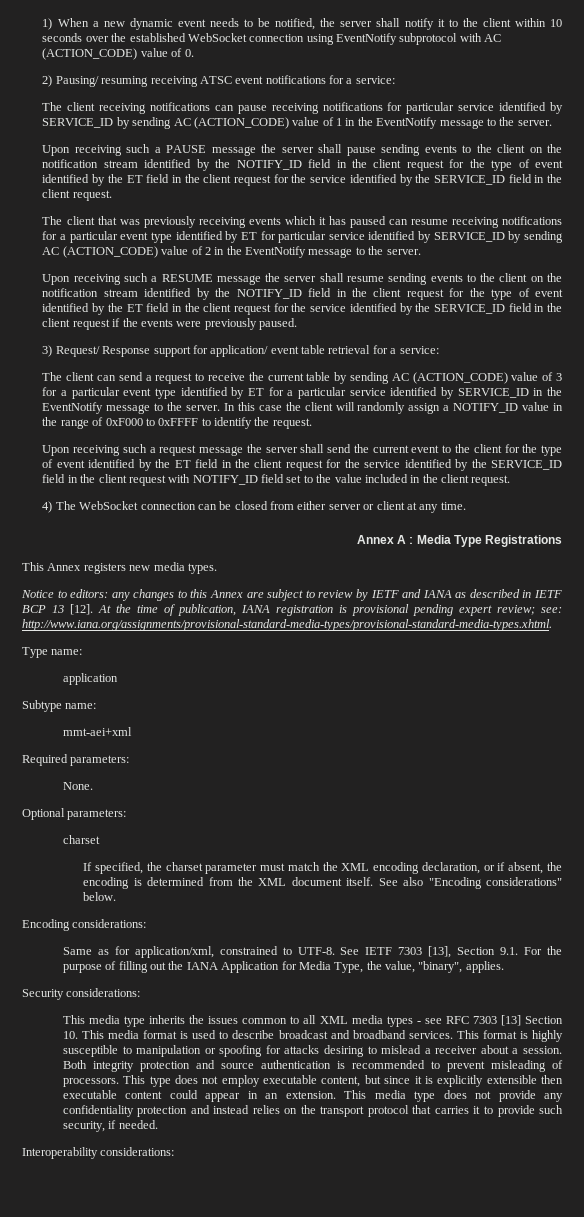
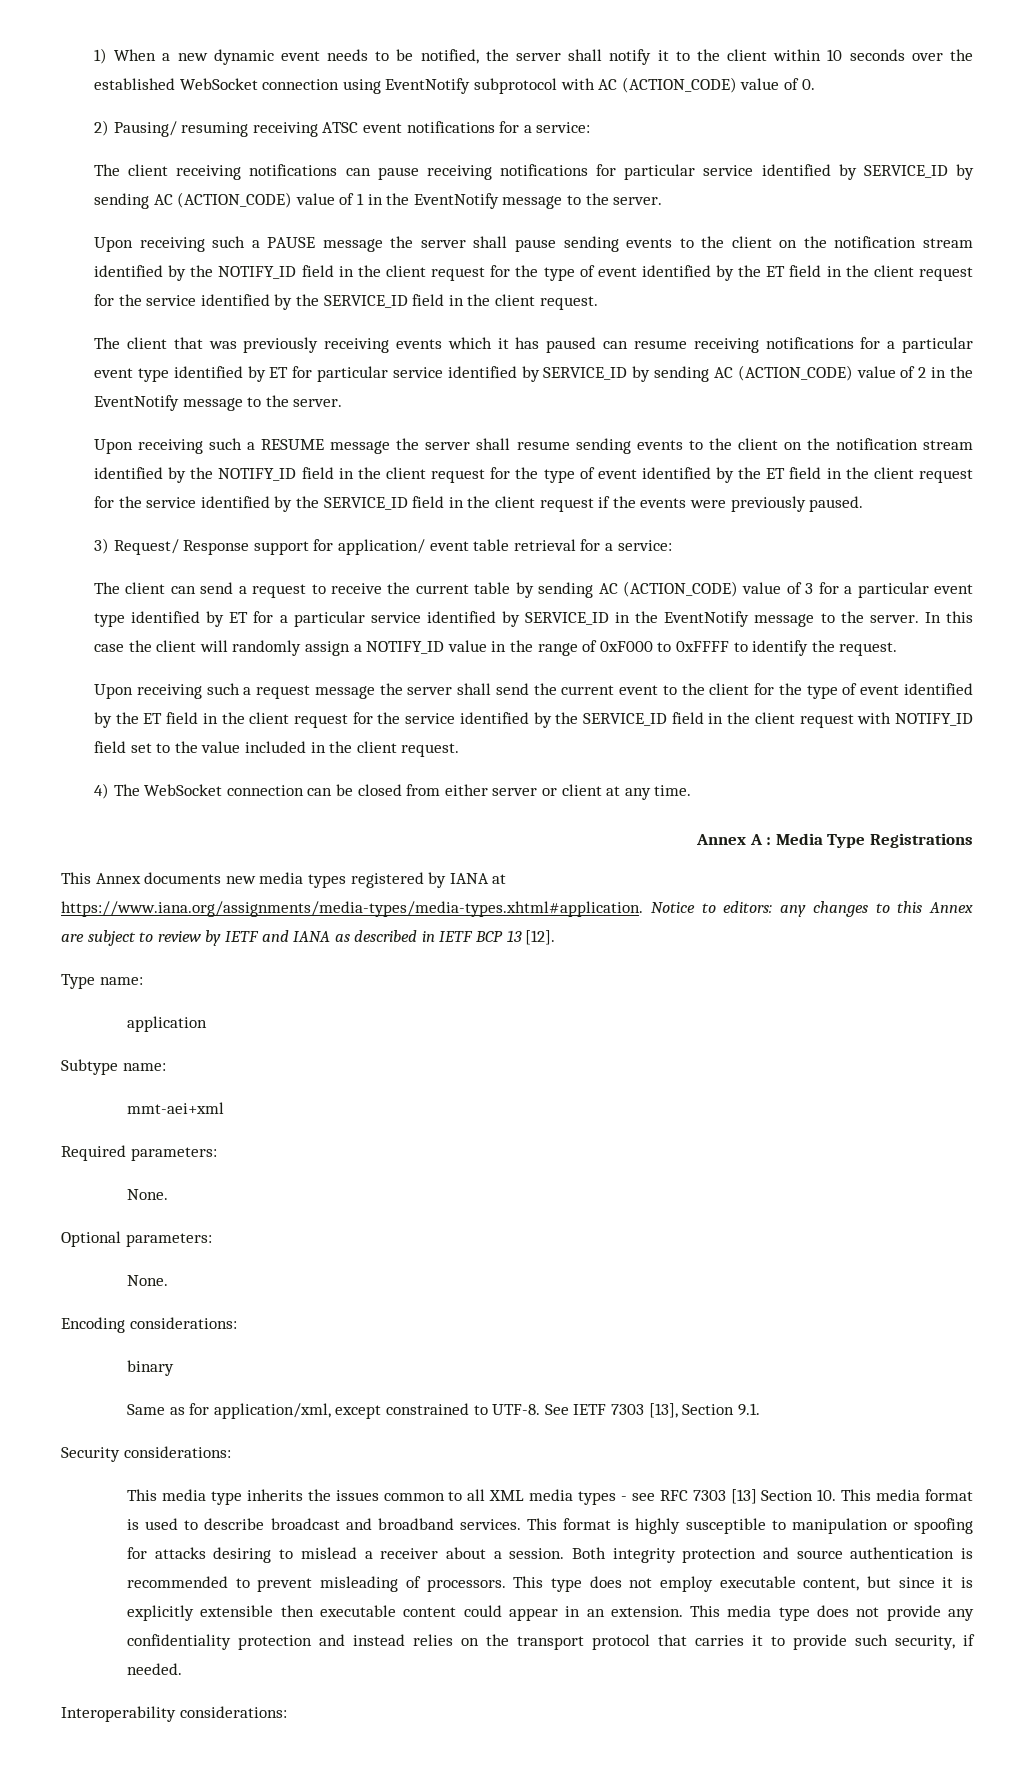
- This Annex registers new media types.
- Notice to editors: any changes to this Annex are subject to review by IETF and IANA as described in IETF BCP 13 [12]. At the time of publication, IANA registration is provisional pending expert review; see: http://www.iana.org/assignments/provisional-standard-media-types/provisional-standard-media-types.xhtml.
+ This Annex documents new media types registered by IANA at https://www.iana.org/assignments/media-types/media-types.xhtml#application. Notice to editors: any changes to this Annex are subject to review by IETF and IANA as described in IETF BCP 13 [12].
  Optional parameters:
- charset
- If specified, the charset parameter must match the XML encoding declaration, or if absent, the encoding is determined from the XML document itself. See also "Encoding considerations" below.
+ None.
+ binary
- Same as for application/xml, constrained to UTF-8.
+ Same as for application/xml, except constrained to UTF-8.
- See IETF 7303 [13], Section 9.1. For the purpose of filling out the IANA Application for Media Type, the value, "binary", applies.
+ See IETF 7303 [13], Section 9.1.

